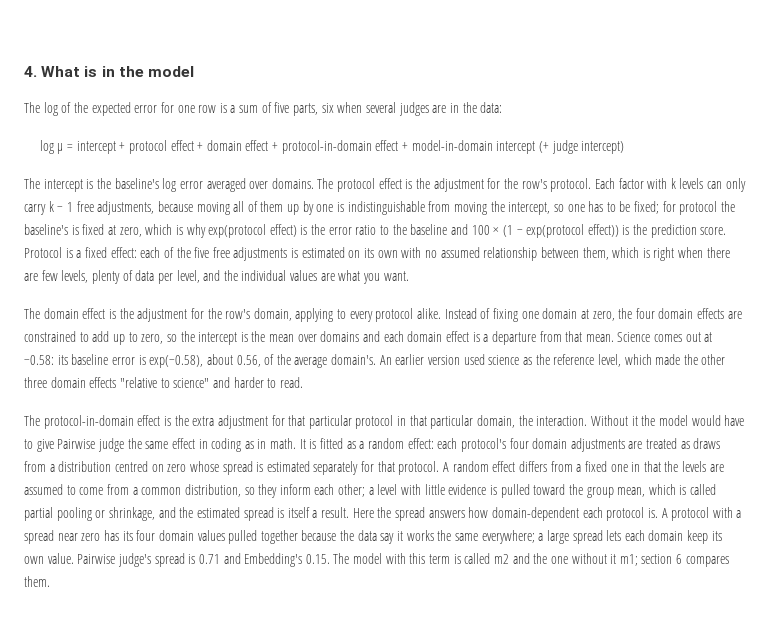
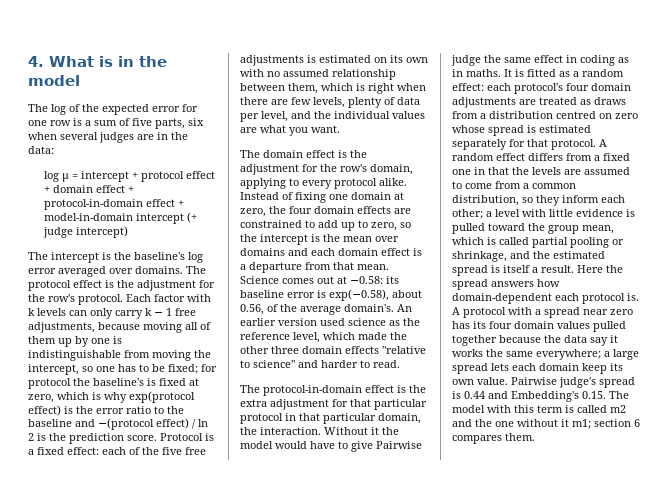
- Each factor with k levels can only carry k − 1 free adjustments, because moving all of them up by one is indistinguishable from moving the intercept, so one has to be fixed; for protocol the baseline's is fixed at zero, which is why exp(protocol effect) is the error ratio to the baseline and 100 × (1 − exp(protocol effect)) is the prediction score.
+ Each factor with k levels can only carry k − 1 free adjustments, because moving all of them up by one is indistinguishable from moving the intercept, so one has to be fixed; for protocol the baseline's is fixed at zero, which is why exp(protocol effect) is the error ratio to the baseline and −(protocol effect) / ln 2 is the prediction score.
- Without it the model would have to give Pairwise judge the same effect in coding as in math.
+ Without it the model would have to give Pairwise judge the same effect in coding as in maths.
- Pairwise judge's spread is 0.71 and Embedding's 0.15. The model with this term is called m2 and the one without it m1; section 6 compares them.
+ Pairwise judge's spread is 0.44 and Embedding's 0.15. The model with this term is called m2 and the one without it m1; section 6 compares them.

